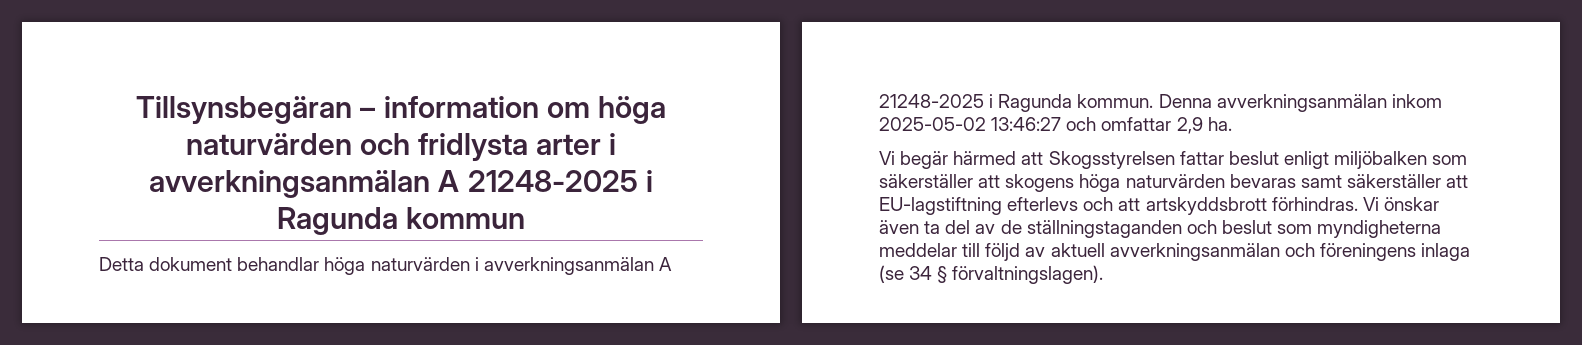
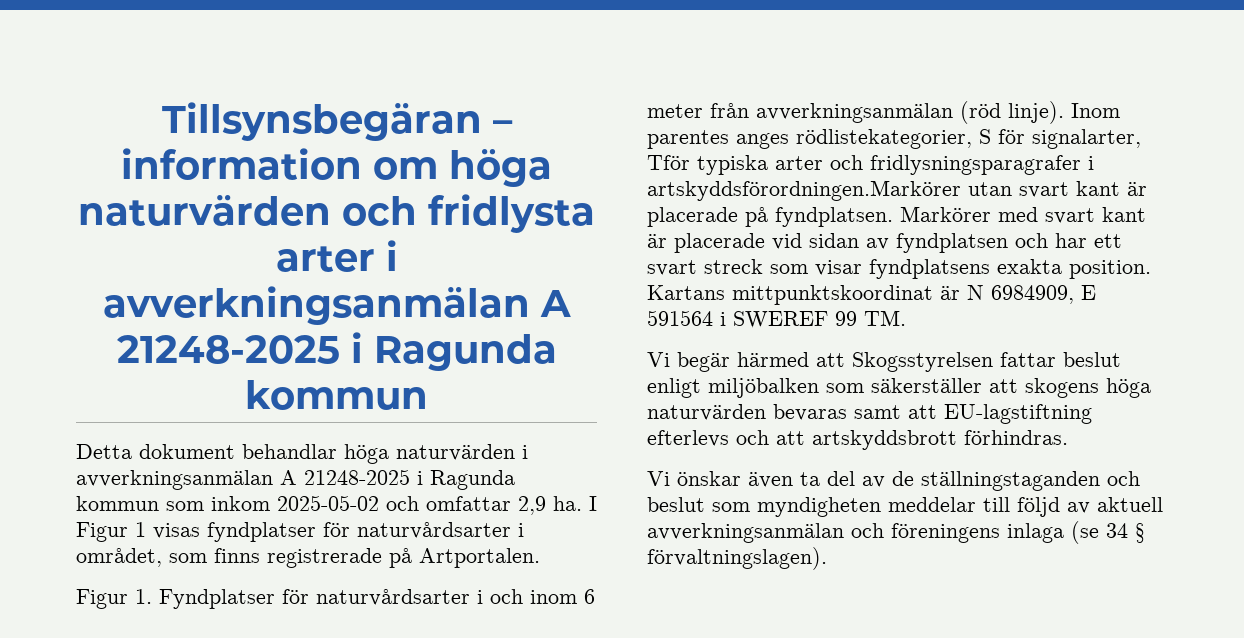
- Detta dokument behandlar höga naturvärden i avverkningsanmälan A 21248-2025 i Ragunda kommun. Denna avverkningsanmälan inkom 2025-05-02 13:46:27 och omfattar 2,9 ha.
+ Detta dokument behandlar höga naturvärden i avverkningsanmälan A 21248-2025 i Ragunda kommun som inkom 2025-05-02 och omfattar 2,9 ha. I Figur 1 visas fyndplatser för naturvårdsarter i området, som finns registrerade på Artportalen.
+ Figur 1. Fyndplatser för naturvårdsarter i och inom 6 meter från avverkningsanmälan (röd linje). Inom parentes anges rödlistekategorier, S för signalarter, Tför typiska arter och fridlysningsparagrafer i artskyddsförordningen.Markörer utan svart kant är placerade på fyndplatsen. Markörer med svart kant är placerade vid sidan av fyndplatsen och har ett svart streck som visar fyndplatsens exakta position. Kartans mittpunktskoordinat är N 6984909, E 591564 i SWEREF 99 TM.
- Vi begär härmed att Skogsstyrelsen fattar beslut enligt miljöbalken som säkerställer att skogens höga naturvärden bevaras samt säkerställer att EU-lagstiftning efterlevs och att artskyddsbrott förhindras. Vi önskar även ta del av de ställningstaganden och beslut som myndigheterna meddelar till följd av aktuell avverkningsanmälan och föreningens inlaga (se 34 § förvaltningslagen).
+ Vi begär härmed att Skogsstyrelsen fattar beslut enligt miljöbalken som säkerställer att skogens höga naturvärden bevaras samt att EU-lagstiftning efterlevs och att artskyddsbrott förhindras.
+ Vi önskar även ta del av de ställningstaganden och beslut som myndigheten meddelar till följd av aktuell avverkningsanmälan och föreningens inlaga (se 34 § förvaltningslagen).

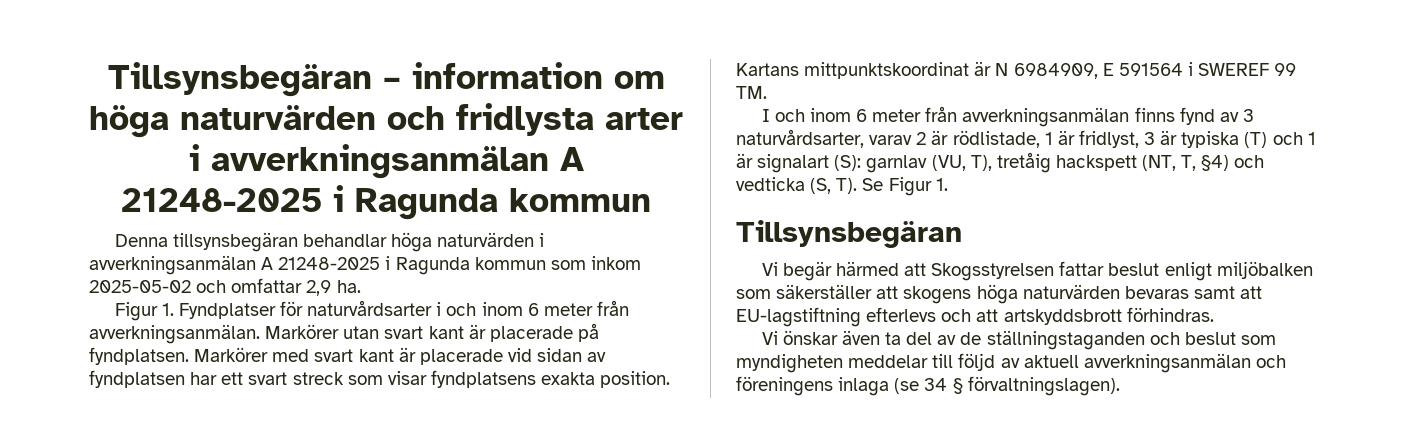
- Detta dokument behandlar höga naturvärden i avverkningsanmälan A 21248-2025 i Ragunda kommun som inkom 2025-05-02 och omfattar 2,9 ha. I Figur 1 visas fyndplatser för naturvårdsarter i området, som finns registrerade på Artportalen.
+ Denna tillsynsbegäran behandlar höga naturvärden i avverkningsanmälan A 21248-2025 i Ragunda kommun som inkom 2025-05-02 och omfattar 2,9 ha.
- Figur 1. Fyndplatser för naturvårdsarter i och inom 6 meter från avverkningsanmälan (röd linje). Inom parentes anges rödlistekategorier, S för signalarter, Tför typiska arter och fridlysningsparagrafer i artskyddsförordningen.Markörer utan svart kant är placerade på fyndplatsen.
+ Figur 1. Fyndplatser för naturvårdsarter i och inom 6 meter från avverkningsanmälan. Markörer utan svart kant är placerade på fyndplatsen.
- Markörer med svart kant är placerade vid sidan av fyndplatsen och har ett svart streck som visar fyndplatsens exakta position.
+ Markörer med svart kant är placerade vid sidan av fyndplatsen har ett svart streck som visar fyndplatsens exakta position.
+ I och inom 6 meter från avverkningsanmälan finns fynd av 3 naturvårdsarter, varav 2 är rödlistade, 1 är fridlyst, 3 är typiska (T) och 1 är signalart (S): garnlav (VU, T), tretåig hackspett (NT, T, §4) och vedticka (S, T). Se Figur 1.
+ Tillsynsbegäran

